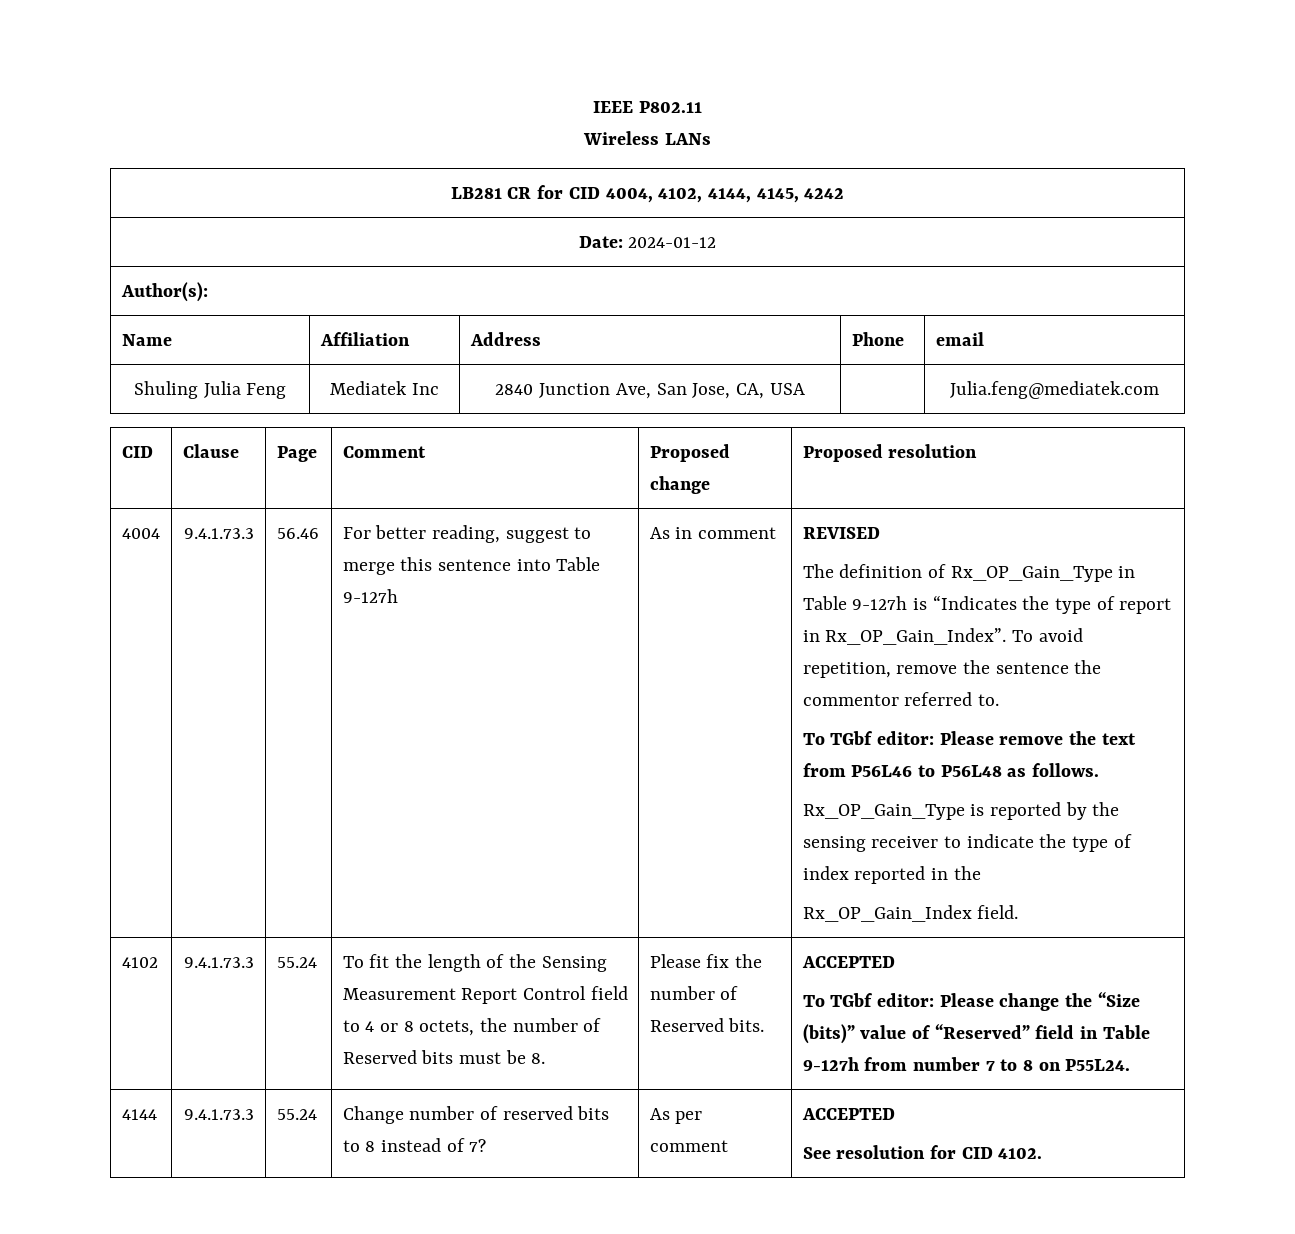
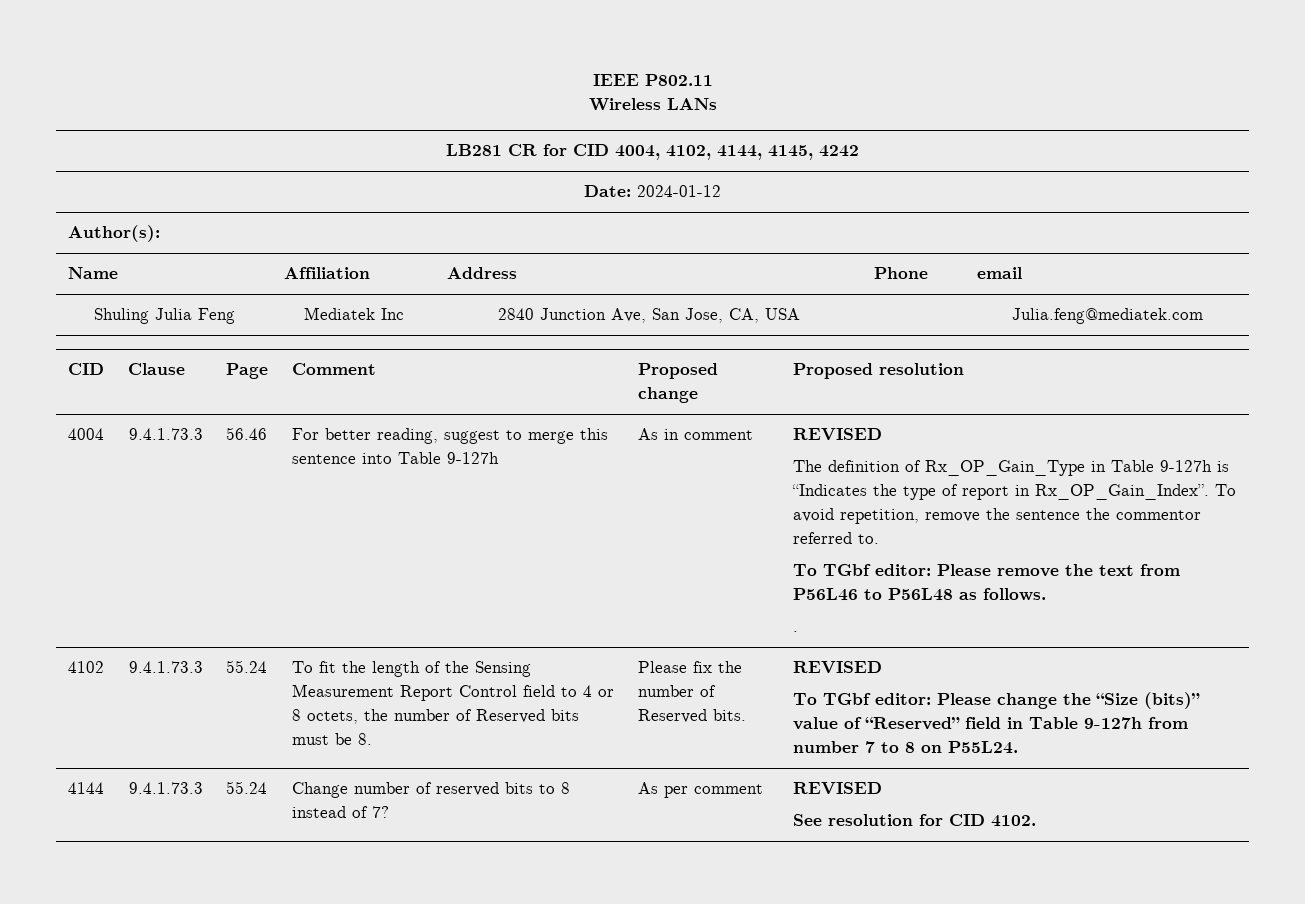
- Rx_OP_Gain_Type is reported by the sensing receiver to indicate the type of index reported in the
- Rx_OP_Gain_Index field.
+ .
- Please fix the number of Reserved bits. | ACCEPTED
+ Please fix the number of Reserved bits. | REVISED
- 4144 | 9.4.1.73.3 | 55.24 | Change number of reserved bits to 8 instead of 7? | As per comment | ACCEPTED
+ 4144 | 9.4.1.73.3 | 55.24 | Change number of reserved bits to 8 instead of 7? | As per comment | REVISED

